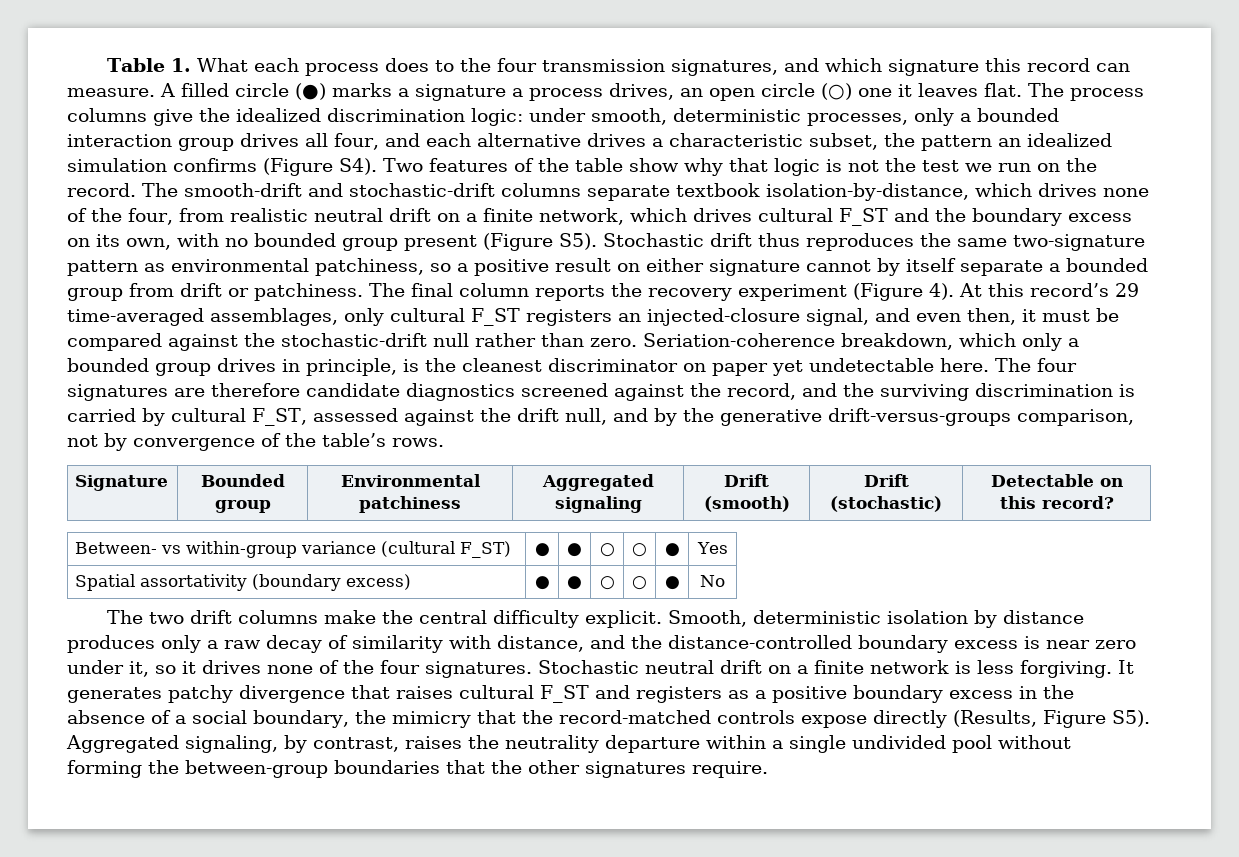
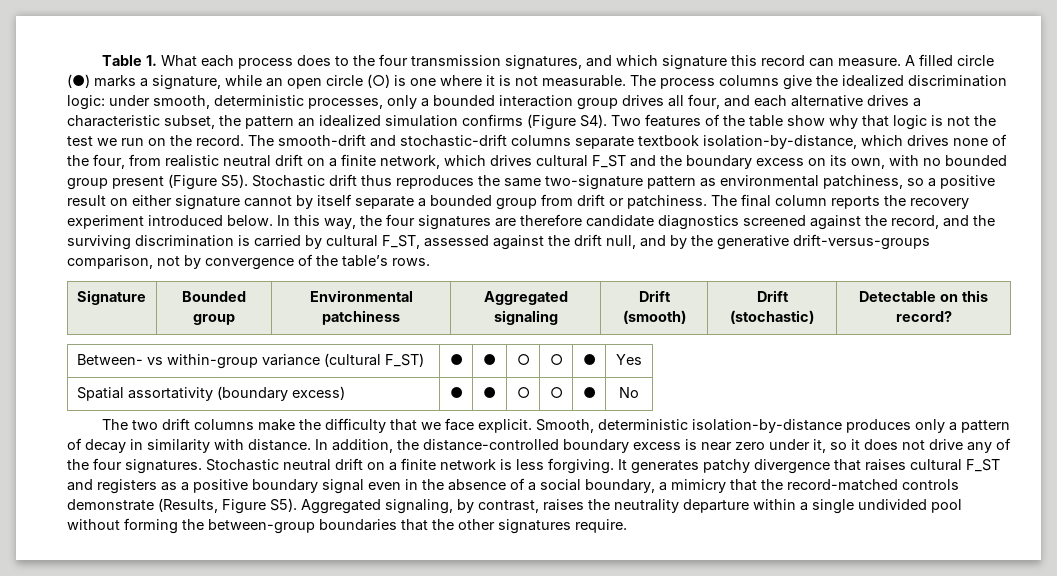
- A filled circle (●) marks a signature a process drives, an open circle (○) one it leaves flat.
+ A filled circle (●) marks a signature, while an open circle (○) is one where it is not measurable.
- The final column reports the recovery experiment (Figure 4). At this record’s 29 time-averaged assemblages, only cultural F_ST registers an injected-closure signal, and even then, it must be compared against the stochastic-drift null rather than zero. Seriation-coherence breakdown, which only a bounded group drives in principle, is the cleanest discriminator on paper yet undetectable here. The four signatures are therefore candidate diagnostics screened against the record, and the surviving discrimination is carried by cultural F_ST, assessed against the drift null, and by the generative drift-versus-groups comparison, not by convergence of the table’s rows.
+ The final column reports the recovery experiment introduced below. In this way, the four signatures are therefore candidate diagnostics screened against the record, and the surviving discrimination is carried by cultural F_ST, assessed against the drift null, and by the generative drift-versus-groups comparison, not by convergence of the table’s rows.
- The two drift columns make the central difficulty explicit. Smooth, deterministic isolation by distance produces only a raw decay of similarity with distance, and the distance-controlled boundary excess is near zero under it, so it drives none of the four signatures.
+ The two drift columns make the difficulty that we face explicit. Smooth, deterministic isolation-by-distance produces only a pattern of decay in similarity with distance. In addition, the distance-controlled boundary excess is near zero under it, so it does not drive any of the four signatures.
- It generates patchy divergence that raises cultural F_ST and registers as a positive boundary excess in the absence of a social boundary, the mimicry that the record-matched controls expose directly (Results, Figure S5). Aggregated signaling, by contrast, raises the neutrality departure within a single undivided pool without forming the between-group boundaries that the other signatures require.
+ It generates patchy divergence that raises cultural F_ST and registers as a positive boundary signal even in the absence of a social boundary, a mimicry that the record-matched controls demonstrate (Results, Figure S5). Aggregated signaling, by contrast, raises the neutrality departure within a single undivided pool without forming the between-group boundaries that the other signatures require.

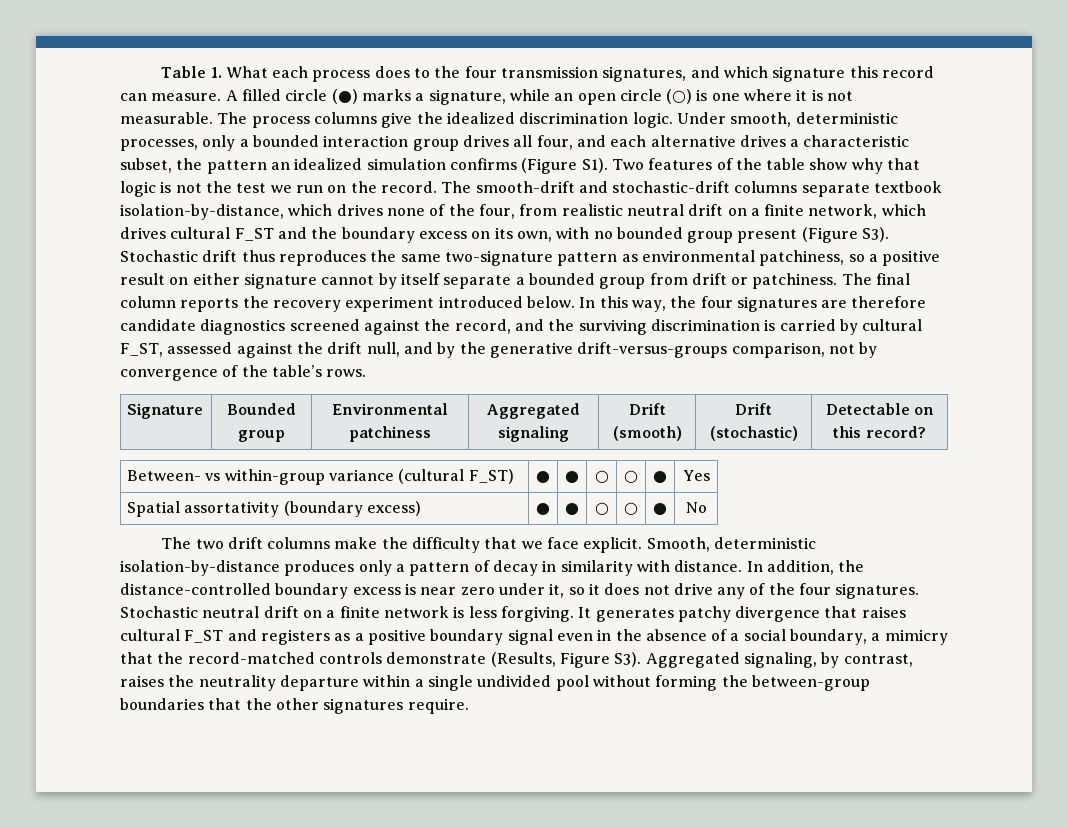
- The process columns give the idealized discrimination logic: under smooth, deterministic processes, only a bounded interaction group drives all four, and each alternative drives a characteristic subset, the pattern an idealized simulation confirms (Figure S4). Two features of the table show why that logic is not the test we run on the record.
+ The process columns give the idealized discrimination logic. Under smooth, deterministic processes, only a bounded interaction group drives all four, and each alternative drives a characteristic subset, the pattern an idealized simulation confirms (Figure S1). Two features of the table show why that logic is not the test we run on the record.
- The smooth-drift and stochastic-drift columns separate textbook isolation-by-distance, which drives none of the four, from realistic neutral drift on a finite network, which drives cultural F_ST and the boundary excess on its own, with no bounded group present (Figure S5). Stochastic drift thus reproduces the same two-signature pattern as environmental patchiness, so a positive result on either signature cannot by itself separate a bounded group from drift or patchiness.
+ The smooth-drift and stochastic-drift columns separate textbook isolation-by-distance, which drives none of the four, from realistic neutral drift on a finite network, which drives cultural F_ST and the boundary excess on its own, with no bounded group present (Figure S3). Stochastic drift thus reproduces the same two-signature pattern as environmental patchiness, so a positive result on either signature cannot by itself separate a bounded group from drift or patchiness.
- It generates patchy divergence that raises cultural F_ST and registers as a positive boundary signal even in the absence of a social boundary, a mimicry that the record-matched controls demonstrate (Results, Figure S5). Aggregated signaling, by contrast, raises the neutrality departure within a single undivided pool without forming the between-group boundaries that the other signatures require.
+ It generates patchy divergence that raises cultural F_ST and registers as a positive boundary signal even in the absence of a social boundary, a mimicry that the record-matched controls demonstrate (Results, Figure S3). Aggregated signaling, by contrast, raises the neutrality departure within a single undivided pool without forming the between-group boundaries that the other signatures require.

